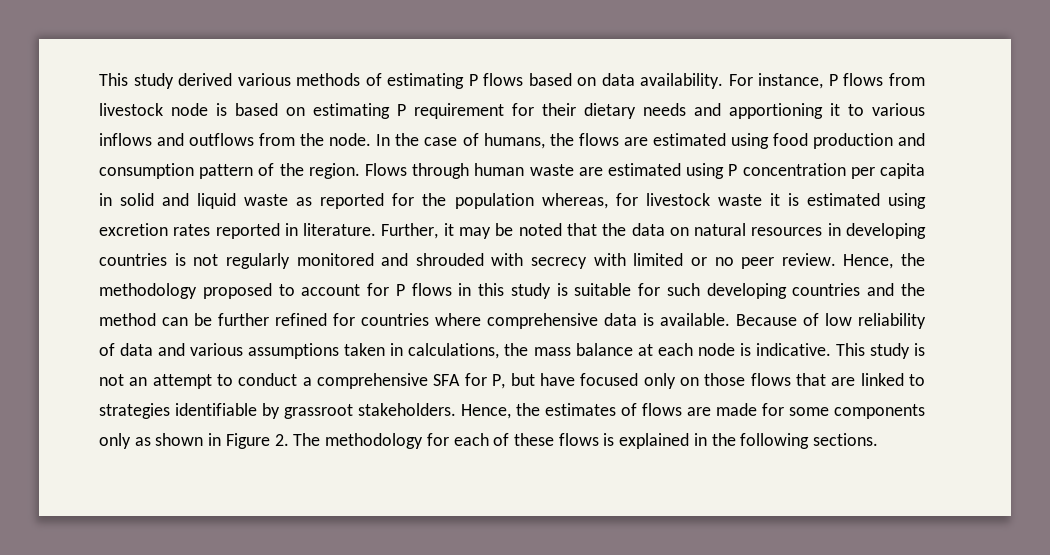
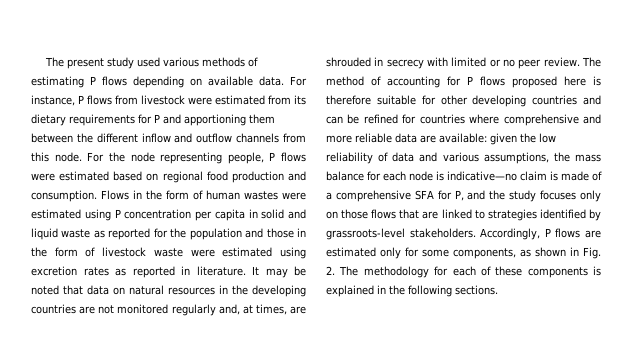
- This study derived various methods of estimating P flows based on data availability.
+ The present study used various methods of estimating P flows depending on available data.
- For instance, P flows from livestock node is based on estimating P requirement for their dietary needs and apportioning it to various inflows and outflows from the node. In the case of humans, the flows are estimated using food production and consumption pattern of the region. Flows through human waste are estimated using P concentration per capita in solid and liquid waste as reported for the population whereas, for livestock waste it is estimated using excretion rates reported in literature.
+ For instance, P flows from livestock were estimated from its dietary requirements for P and apportioning them between the different inflow and outflow channels from this node. For the node representing people, P flows were estimated based on regional food production and consumption. Flows in the form of human wastes were estimated using P concentration per capita in solid and liquid waste as reported for the population and those in the form of livestock waste were estimated using excretion rates as reported in literature.
- Further, it may be noted that the data on natural resources in developing countries is not regularly monitored and shrouded with secrecy with limited or no peer review.
+ It may be noted that data on natural resources in the developing countries are not monitored regularly and, at times, are shrouded in secrecy with limited or no peer review.
- Hence, the methodology proposed to account for P flows in this study is suitable for such developing countries and the method can be further refined for countries where comprehensive data is available. Because of low reliability of data and various assumptions taken in calculations, the mass balance at each node is indicative. This study is not an attempt to conduct a comprehensive SFA for P, but have focused only on those flows that are linked to strategies identifiable by grassroot stakeholders. Hence, the estimates of flows are made for some components only as shown in Figure 2. The methodology for each of these flows is explained in the following sections.
+ The method of accounting for P flows proposed here is therefore suitable for other developing countries and can be refined for countries where comprehensive and more reliable data are available: given the low reliability of data and various assumptions, the mass balance for each node is indicative—no claim is made of a comprehensive SFA for P, and the study focuses only on those flows that are linked to strategies identified by grassroots-level stakeholders. Accordingly, P flows are estimated only for some components, as shown in Fig. 2. The methodology for each of these components is explained in the following sections.

